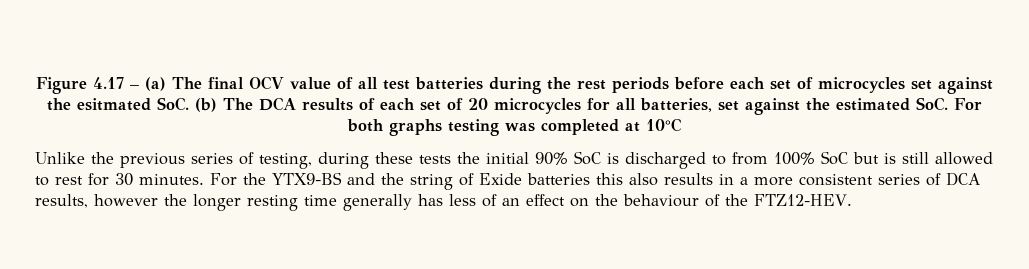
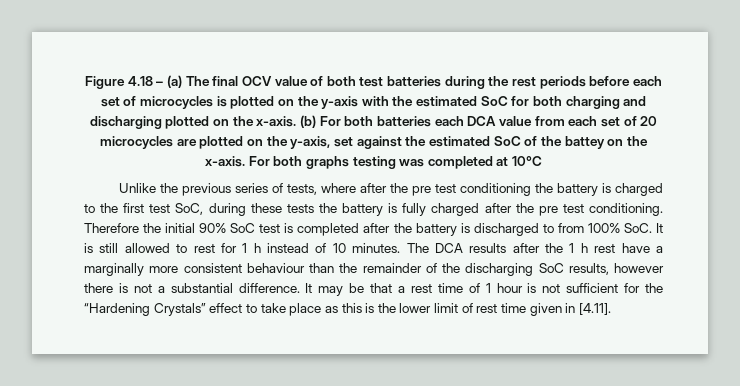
- Figure 4.17 – (a) The final OCV value of all test batteries during the rest periods before each set of microcycles set against the esitmated SoC. (b) The DCA results of each set of 20 microcycles for all batteries, set against the estimated SoC. For both graphs testing was completed at 10°C
+ Figure 4.18 – (a) The final OCV value of both test batteries during the rest periods before each set of microcycles is plotted on the y-axis with the estimated SoC for both charging and discharging plotted on the x-axis. (b) For both batteries each DCA value from each set of 20 microcycles are plotted on the y-axis, set against the estimated SoC of the battey on the x-axis. For both graphs testing was completed at 10°C
- Unlike the previous series of testing, during these tests the initial 90% SoC is discharged to from 100% SoC but is still allowed to rest for 30 minutes. For the YTX9-BS and the string of Exide batteries this also results in a more consistent series of DCA results, however the longer resting time generally has less of an effect on the behaviour of the FTZ12-HEV.
+ Unlike the previous series of tests, where after the pre test conditioning the battery is charged to the first test SoC, during these tests the battery is fully charged after the pre test conditioning. Therefore the initial 90% SoC test is completed after the battery is discharged to from 100% SoC. It is still allowed to rest for 1 h instead of 10 minutes. The DCA results after the 1 h rest have a marginally more consistent behaviour than the remainder of the discharging SoC results, however there is not a substantial difference. It may be that a rest time of 1 hour is not sufficient for the “Hardening Crystals” effect to take place as this is the lower limit of rest time given in [4.11].

